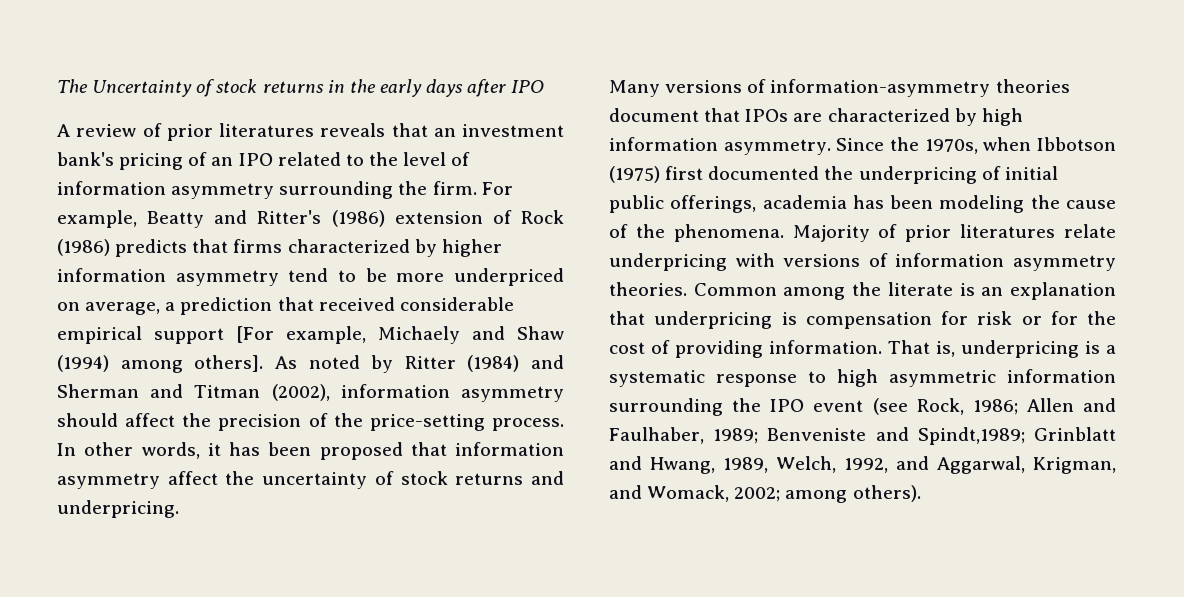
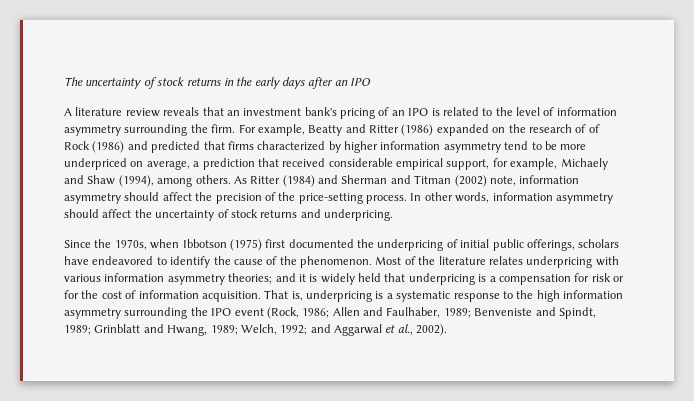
- The Uncertainty of stock returns in the early days after IPO
+ The uncertainty of stock returns in the early days after an IPO
- A review of prior literatures reveals that an investment bank's pricing of an IPO related to the level of information asymmetry surrounding the firm.
+ A literature review reveals that an investment bank's pricing of an IPO is related to the level of information asymmetry surrounding the firm.
- For example, Beatty and Ritter's (1986) extension of Rock (1986) predicts that firms characterized by higher information asymmetry tend to be more underpriced on average, a prediction that received considerable empirical support [For example, Michaely and Shaw (1994) among others]. As noted by Ritter (1984) and Sherman and Titman (2002), information asymmetry should affect the precision of the price-setting process.
+ For example, Beatty and Ritter (1986) expanded on the research of of Rock (1986) and predicted that firms characterized by higher information asymmetry tend to be more underpriced on average, a prediction that received considerable empirical support, for example, Michaely and Shaw (1994), among others. As Ritter (1984) and Sherman and Titman (2002) note, information asymmetry should affect the precision of the price-setting process.
- In other words, it has been proposed that information asymmetry affect the uncertainty of stock returns and underpricing.
+ In other words, information asymmetry should affect the uncertainty of stock returns and underpricing.
- Many versions of information-asymmetry theories document that IPOs are characterized by high information asymmetry. Since the 1970s, when Ibbotson (1975) first documented the underpricing of initial public offerings, academia has been modeling the cause of the phenomena. Majority of prior literatures relate underpricing with versions of information asymmetry theories. Common among the literate is an explanation that underpricing is compensation for risk or for the cost of providing information.
+ Since the 1970s, when Ibbotson (1975) first documented the underpricing of initial public offerings, scholars have endeavored to identify the cause of the phenomenon. Most of the literature relates underpricing with various information asymmetry theories; and it is widely held that underpricing is a compensation for risk or for the cost of information acquisition.
- That is, underpricing is a systematic response to high asymmetric information surrounding the IPO event (see Rock, 1986; Allen and Faulhaber, 1989; Benveniste and Spindt,1989; Grinblatt and Hwang, 1989, Welch, 1992, and Aggarwal, Krigman, and Womack, 2002; among others).
+ That is, underpricing is a systematic response to the high information asymmetry surrounding the IPO event (Rock, 1986; Allen and Faulhaber, 1989; Benveniste and Spindt, 1989; Grinblatt and Hwang, 1989; Welch, 1992; and Aggarwal et al., 2002).

